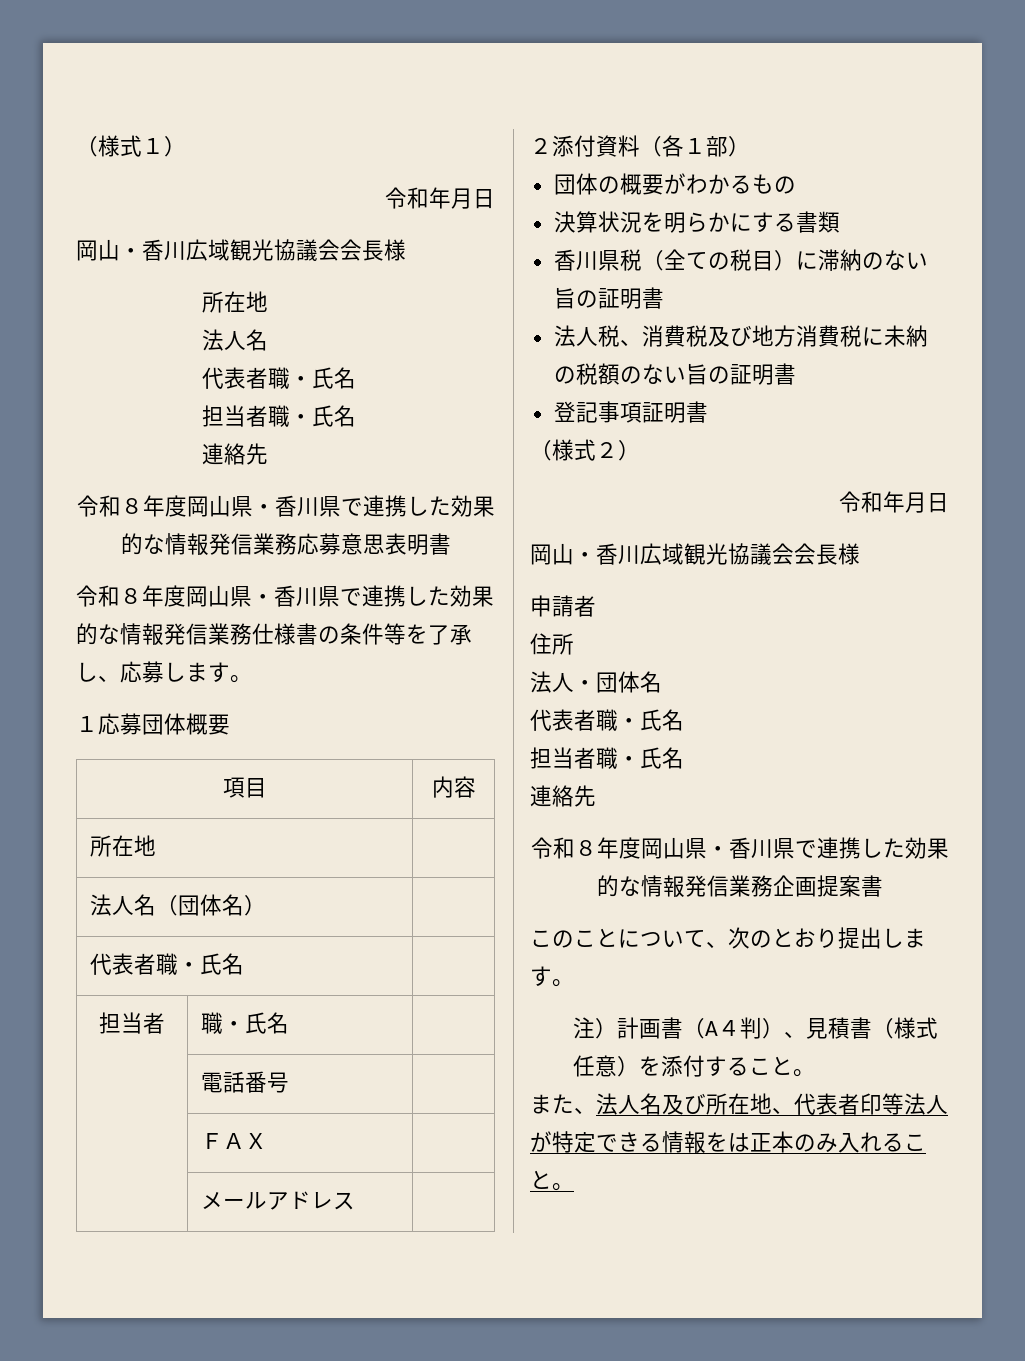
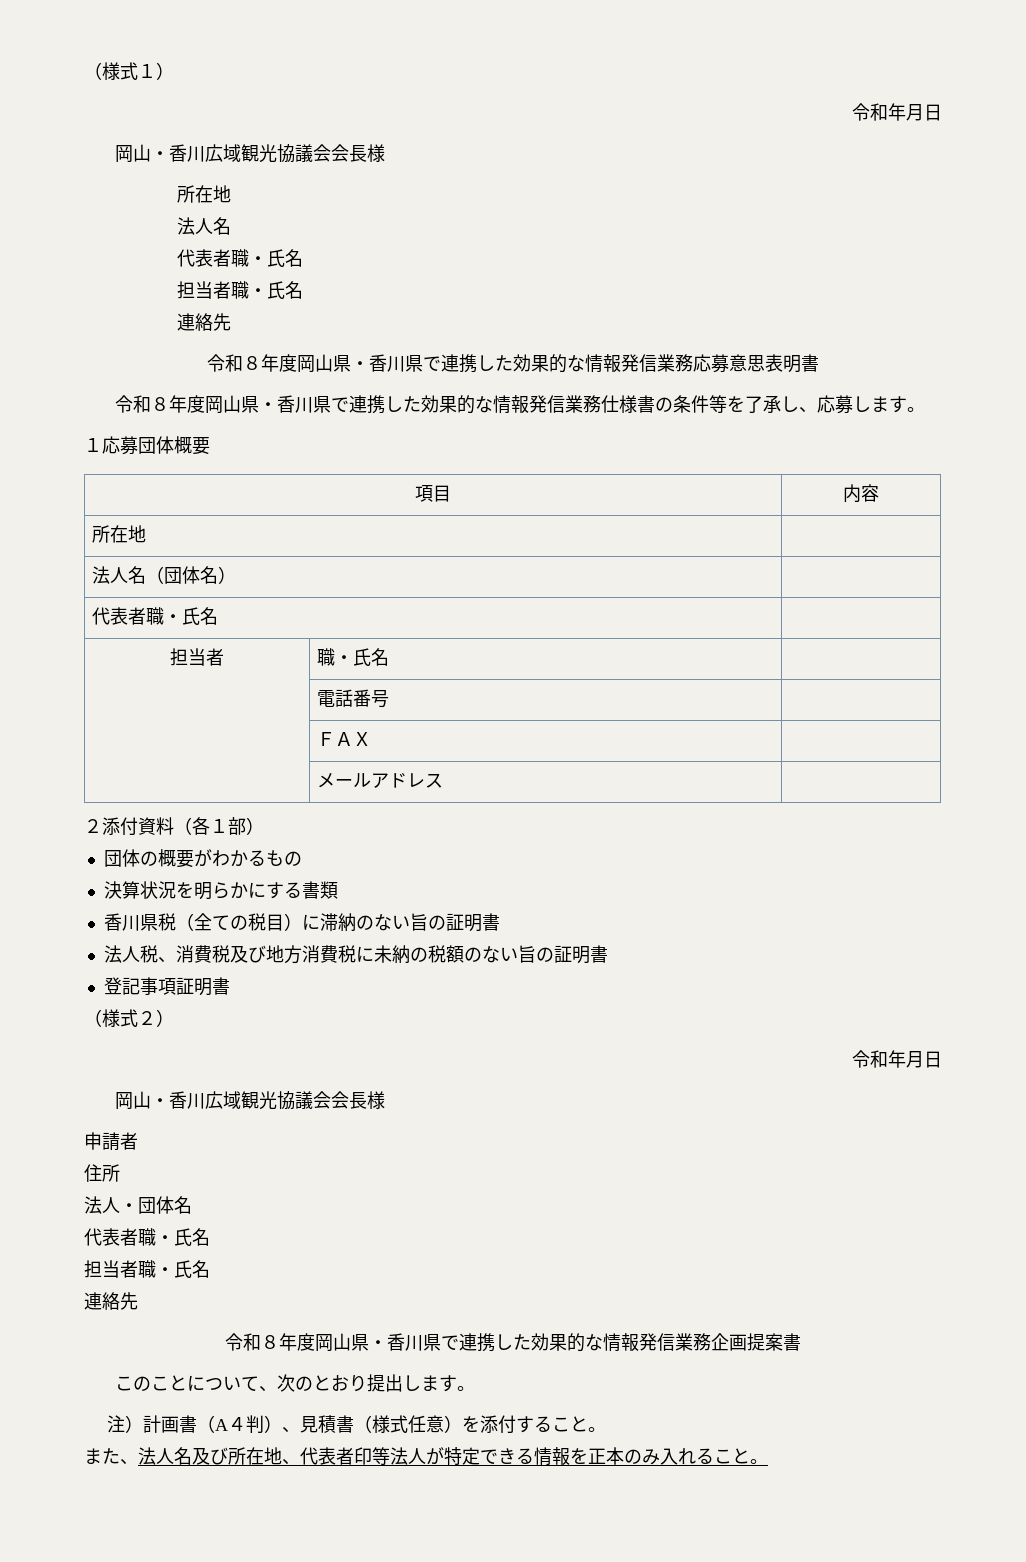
- また、法人名及び所在地、代表者印等法人が特定できる情報をは正本のみ入れること。
+ また、法人名及び所在地、代表者印等法人が特定できる情報を正本のみ入れること。

